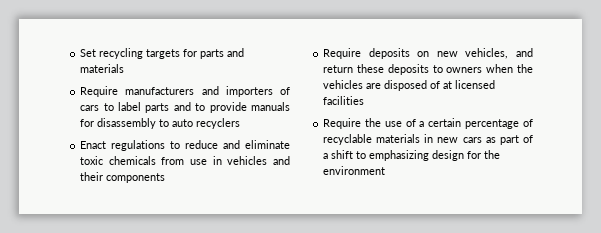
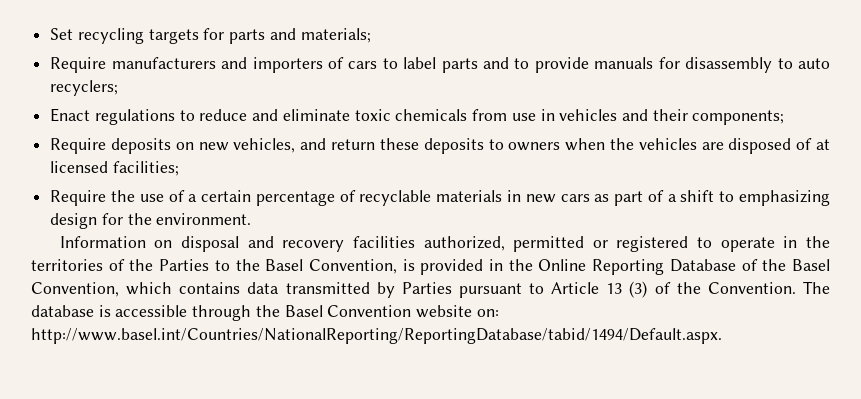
- Set recycling targets for parts and materials
+ Set recycling targets for parts and materials;
- Require manufacturers and importers of cars to label parts and to provide manuals for disassembly to auto recyclers
+ Require manufacturers and importers of cars to label parts and to provide manuals for disassembly to auto recyclers;
- Enact regulations to reduce and eliminate toxic chemicals from use in vehicles and their components
+ Enact regulations to reduce and eliminate toxic chemicals from use in vehicles and their components;
- Require deposits on new vehicles, and return these deposits to owners when the vehicles are disposed of at licensed facilities
+ Require deposits on new vehicles, and return these deposits to owners when the vehicles are disposed of at licensed facilities;
- Require the use of a certain percentage of recyclable materials in new cars as part of a shift to emphasizing design for the environment
+ Require the use of a certain percentage of recyclable materials in new cars as part of a shift to emphasizing design for the environment.
+ Information on disposal and recovery facilities authorized, permitted or registered to operate in the territories of the Parties to the Basel Convention, is provided in the Online Reporting Database of the Basel Convention, which contains data transmitted by Parties pursuant to Article 13 (3) of the Convention. The database is accessible through the Basel Convention website on: http://www.basel.int/Countries/NationalReporting/ReportingDatabase/tabid/1494/Default.aspx.

